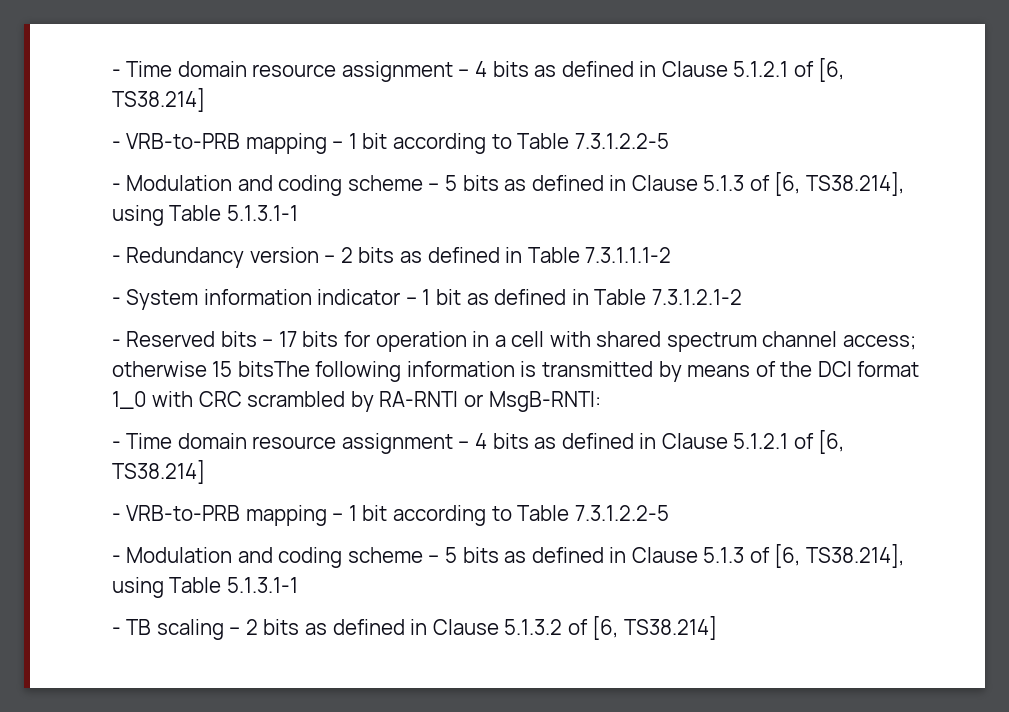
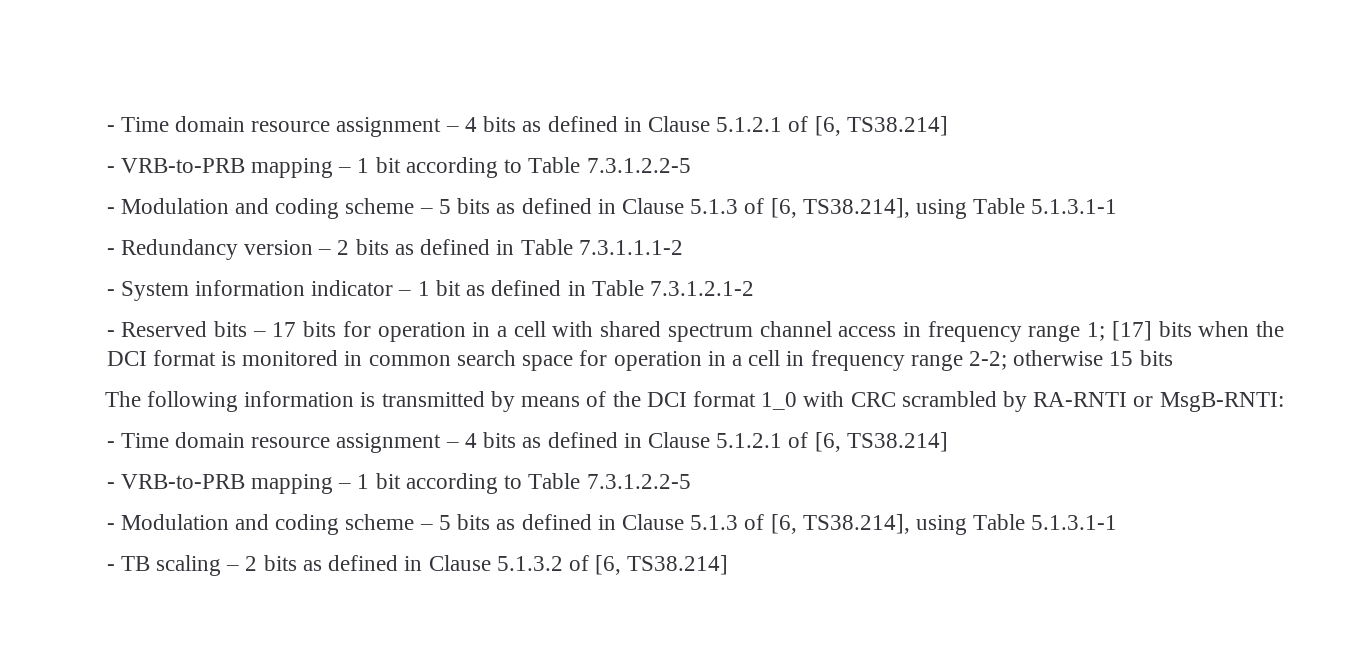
- - Reserved bits – 17 bits for operation in a cell with shared spectrum channel access; otherwise 15 bitsThe following information is transmitted by means of the DCI format 1_0 with CRC scrambled by RA-RNTI or MsgB-RNTI:
+ - Reserved bits – 17 bits for operation in a cell with shared spectrum channel access in frequency range 1; [17] bits when the DCI format is monitored in common search space for operation in a cell in frequency range 2-2; otherwise 15 bits
+ The following information is transmitted by means of the DCI format 1_0 with CRC scrambled by RA-RNTI or MsgB-RNTI:

